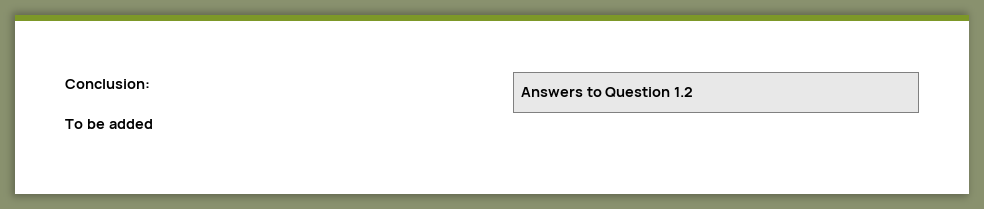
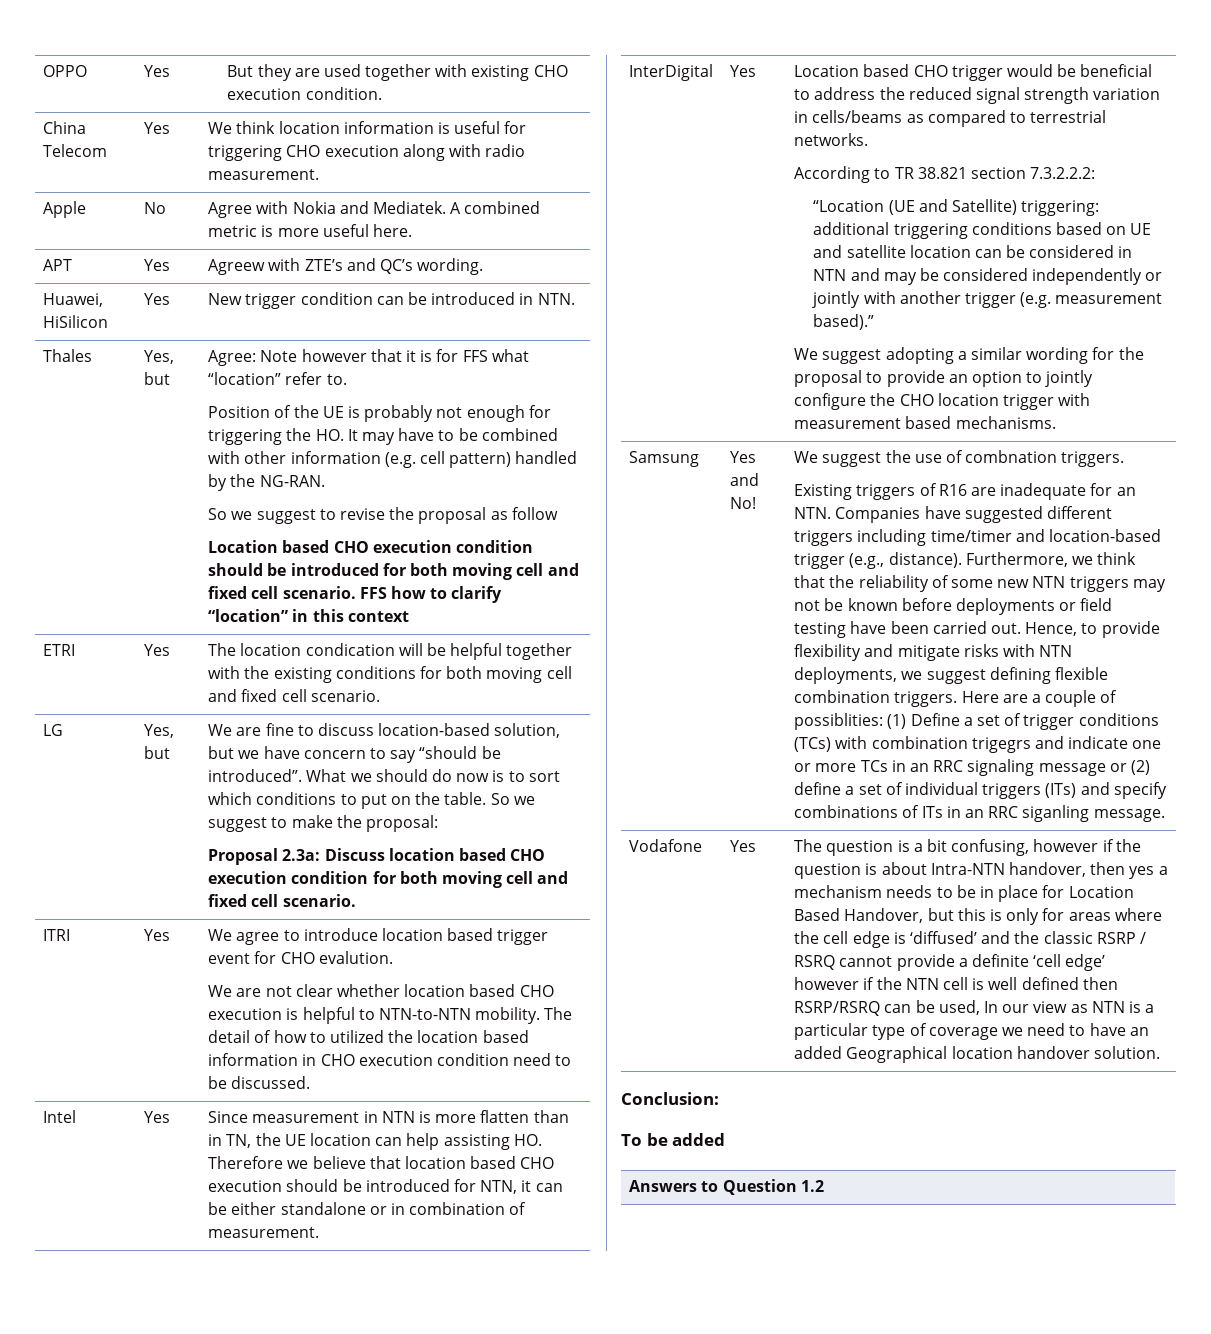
+ OPPO | Yes | But they are used together with existing CHO execution condition.
+ China Telecom | Yes | We think location information is useful for triggering CHO execution along with radio measurement.
+ Apple | No | Agree with Nokia and Mediatek. A combined metric is more useful here.
+ APT | Yes | Agreew with ZTE’s and QC’s wording.
+ Huawei, HiSilicon | Yes | New trigger condition can be introduced in NTN.
+ Thales | Yes, but | Agree: Note however that it is for FFS what “location” refer to.
+ Position of the UE is probably not enough for triggering the HO. It may have to be combined with other information (e.g. cell pattern) handled by the NG-RAN.
+ So we suggest to revise the proposal as follow
+ Location based CHO execution condition should be introduced for both moving cell and fixed cell scenario. FFS how to clarify “location” in this context
+ ETRI | Yes | The location condication will be helpful together with the existing conditions for both moving cell and fixed cell scenario.
+ LG | Yes, but | We are fine to discuss location-based solution, but we have concern to say “should be introduced”. What we should do now is to sort which conditions to put on the table. So we suggest to make the proposal:
+ Proposal 2.3a: Discuss location based CHO execution condition for both moving cell and fixed cell scenario.
+ ITRI | Yes | We agree to introduce location based trigger event for CHO evalution.
+ We are not clear whether location based CHO execution is helpful to NTN-to-NTN mobility. The detail of how to utilized the location based information in CHO execution condition need to be discussed.
+ Intel | Yes | Since measurement in NTN is more flatten than in TN, the UE location can help assisting HO. Therefore we believe that location based CHO execution should be introduced for NTN, it can be either standalone or in combination of measurement.
+ InterDigital | Yes | Location based CHO trigger would be beneficial to address the reduced signal strength variation in cells/beams as compared to terrestrial networks.
+ According to TR 38.821 section 7.3.2.2.2:
+ “Location (UE and Satellite) triggering: additional triggering conditions based on UE and satellite location can be considered in NTN and may be considered independently or jointly with another trigger (e.g. measurement based).”
+ We suggest adopting a similar wording for the proposal to provide an option to jointly configure the CHO location trigger with measurement based mechanisms.
+ Samsung | Yes and No! | We suggest the use of combnation triggers.
+ Existing triggers of R16 are inadequate for an NTN. Companies have suggested different triggers including time/timer and location-based trigger (e.g., distance). Furthermore, we think that the reliability of some new NTN triggers may not be known before deployments or field testing have been carried out. Hence, to provide flexibility and mitigate risks with NTN deployments, we suggest defining flexible combination triggers. Here are a couple of possiblities: (1) Define a set of trigger conditions (TCs) with combination trigegrs and indicate one or more TCs in an RRC signaling message or (2) define a set of individual triggers (ITs) and specify combinations of ITs in an RRC siganling message.
+ Vodafone | Yes | The question is a bit confusing, however if the question is about Intra-NTN handover, then yes a mechanism needs to be in place for Location Based Handover, but this is only for areas where the cell edge is ‘diffused’ and the classic RSRP / RSRQ cannot provide a definite ‘cell edge’ however if the NTN cell is well defined then RSRP/RSRQ can be used, In our view as NTN is a particular type of coverage we need to have an added Geographical location handover solution.

